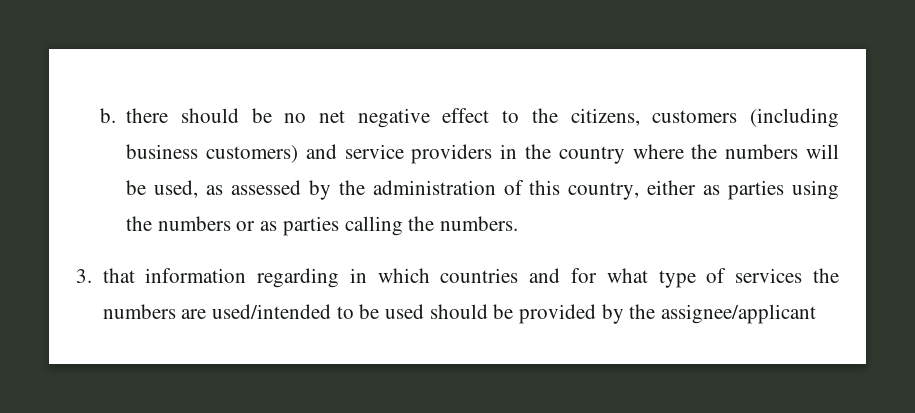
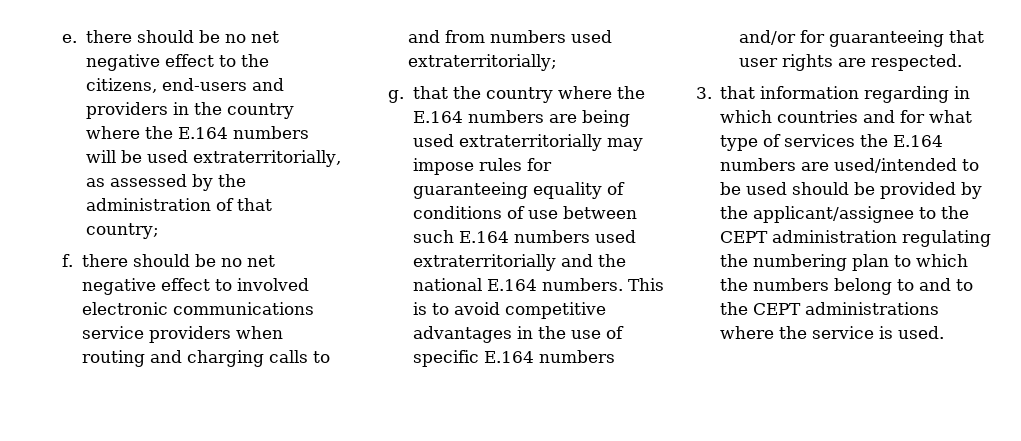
- b. there should be no net negative effect to the citizens, customers (including business customers) and service providers in the country where the numbers will be used, as assessed by the administration of this country, either as parties using the numbers or as parties calling the numbers.
+ e. there should be no net negative effect to the citizens, end-users and providers in the country where the E.164 numbers will be used extraterritorially, as assessed by the administration of that country;
+ f. there should be no net negative effect to involved electronic communications service providers when routing and charging calls to and from numbers used extraterritorially;
+ g. that the country where the E.164 numbers are being used extraterritorially may impose rules for guaranteeing equality of conditions of use between such E.164 numbers used extraterritorially and the national E.164 numbers. This is to avoid competitive advantages in the use of specific E.164 numbers and/or for guaranteeing that user rights are respected.
- 3. that information regarding in which countries and for what type of services the numbers are used/intended to be used should be provided by the assignee/applicant
+ 3. that information regarding in which countries and for what type of services the E.164 numbers are used/intended to be used should be provided by the applicant/assignee to the CEPT administration regulating the numbering plan to which the numbers belong to and to the CEPT administrations where the service is used.

